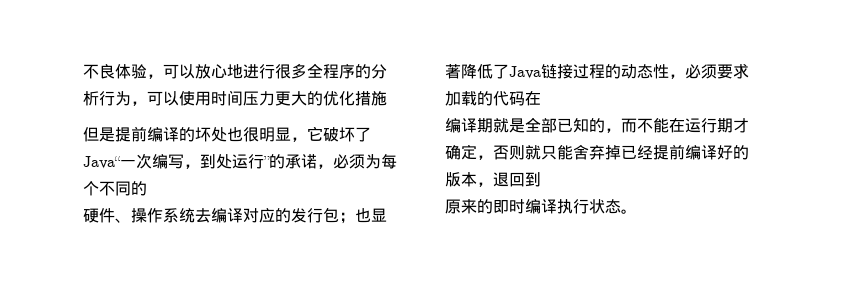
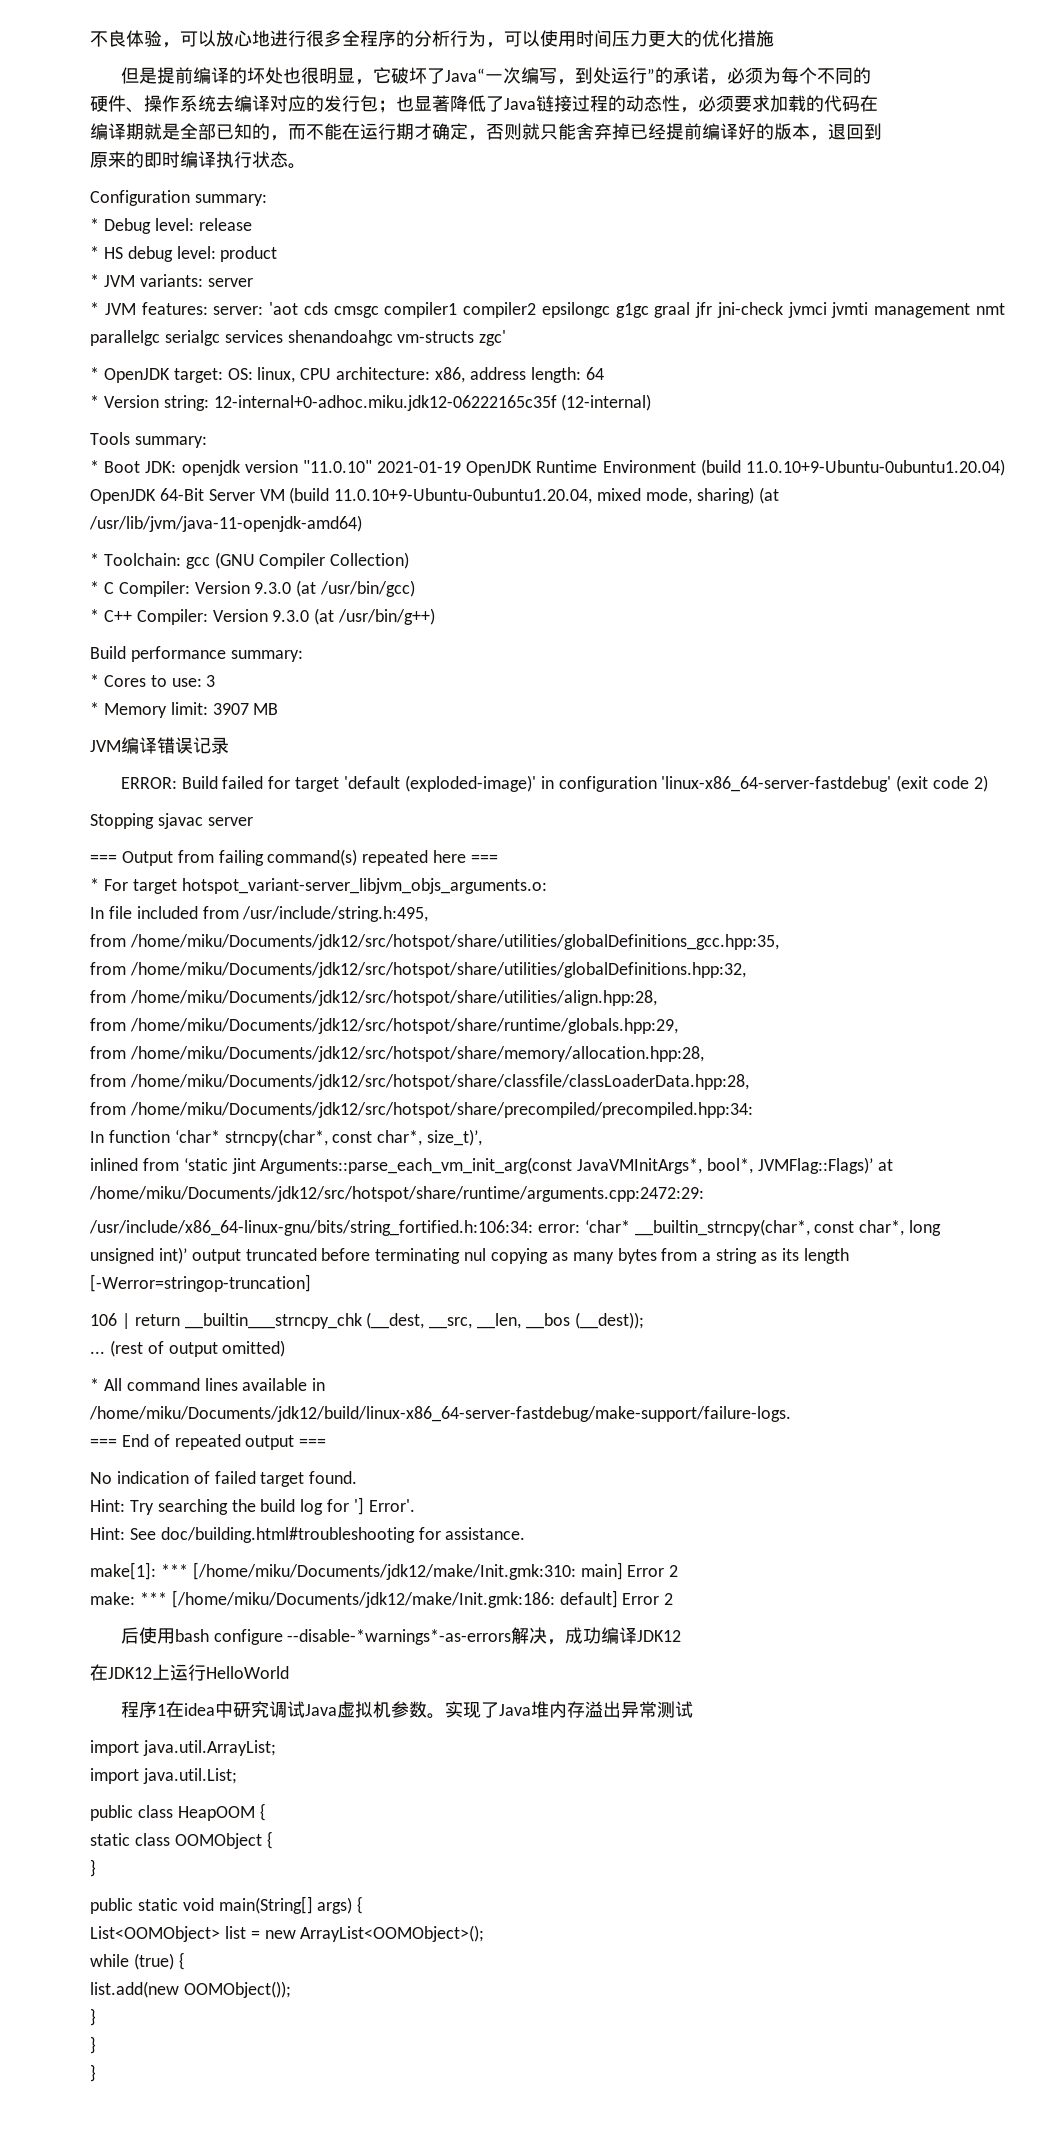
+ Configuration summary:
+ * Debug level: release
+ * HS debug level: product
+ * JVM variants: server
+ * JVM features: server: 'aot cds cmsgc compiler1 compiler2 epsilongc g1gc graal jfr jni-check jvmci jvmti management nmt parallelgc serialgc services shenandoahgc vm-structs zgc'
+ * OpenJDK target: OS: linux, CPU architecture: x86, address length: 64
+ * Version string: 12-internal+0-adhoc.miku.jdk12-06222165c35f (12-internal)
+ Tools summary:
+ * Boot JDK: openjdk version "11.0.10" 2021-01-19 OpenJDK Runtime Environment (build 11.0.10+9-Ubuntu-0ubuntu1.20.04) OpenJDK 64-Bit Server VM (build 11.0.10+9-Ubuntu-0ubuntu1.20.04, mixed mode, sharing) (at /usr/lib/jvm/java-11-openjdk-amd64)
+ * Toolchain: gcc (GNU Compiler Collection)
+ * C Compiler: Version 9.3.0 (at /usr/bin/gcc)
+ * C++ Compiler: Version 9.3.0 (at /usr/bin/g++)
+ Build performance summary:
+ * Cores to use: 3
+ * Memory limit: 3907 MB
+ JVM编译错误记录
+ ERROR: Build failed for target 'default (exploded-image)' in configuration 'linux-x86_64-server-fastdebug' (exit code 2)
+ Stopping sjavac server
+ === Output from failing command(s) repeated here ===
+ * For target hotspot_variant-server_libjvm_objs_arguments.o:
+ In file included from /usr/include/string.h:495,
+ from /home/miku/Documents/jdk12/src/hotspot/share/utilities/globalDefinitions_gcc.hpp:35,
+ from /home/miku/Documents/jdk12/src/hotspot/share/utilities/globalDefinitions.hpp:32,
+ from /home/miku/Documents/jdk12/src/hotspot/share/utilities/align.hpp:28,
+ from /home/miku/Documents/jdk12/src/hotspot/share/runtime/globals.hpp:29,
+ from /home/miku/Documents/jdk12/src/hotspot/share/memory/allocation.hpp:28,
+ from /home/miku/Documents/jdk12/src/hotspot/share/classfile/classLoaderData.hpp:28,
+ from /home/miku/Documents/jdk12/src/hotspot/share/precompiled/precompiled.hpp:34:
+ In function ‘char* strncpy(char*, const char*, size_t)’,
+ inlined from ‘static jint Arguments::parse_each_vm_init_arg(const JavaVMInitArgs*, bool*, JVMFlag::Flags)’ at /home/miku/Documents/jdk12/src/hotspot/share/runtime/arguments.cpp:2472:29:
+ /usr/include/x86_64-linux-gnu/bits/string_fortified.h:106:34: error: ‘char* __builtin_strncpy(char*, const char*, long unsigned int)’ output truncated before terminating nul copying as many bytes from a string as its length [-Werror=stringop-truncation]
+ 106 | return __builtin___strncpy_chk (__dest, __src, __len, __bos (__dest));
+ ... (rest of output omitted)
+ * All command lines available in /home/miku/Documents/jdk12/build/linux-x86_64-server-fastdebug/make-support/failure-logs.
+ === End of repeated output ===
+ No indication of failed target found.
+ Hint: Try searching the build log for '] Error'.
+ Hint: See doc/building.html#troubleshooting for assistance.
+ make[1]: *** [/home/miku/Documents/jdk12/make/Init.gmk:310: main] Error 2
+ make: *** [/home/miku/Documents/jdk12/make/Init.gmk:186: default] Error 2
+ 后使用bash configure --disable-*warnings*-as-errors解决，成功编译JDK12
+ 在JDK12上运行HelloWorld
+ 程序1在idea中研究调试Java虚拟机参数。实现了Java堆内存溢出异常测试
+ import java.util.ArrayList;
+ import java.util.List;
+ public class HeapOOM {
+ static class OOMObject {
+ }
+ public static void main(String[] args) {
+ List<OOMObject> list = new ArrayList<OOMObject>();
+ while (true) {
+ list.add(new OOMObject());
+ }
+ }
+ }

